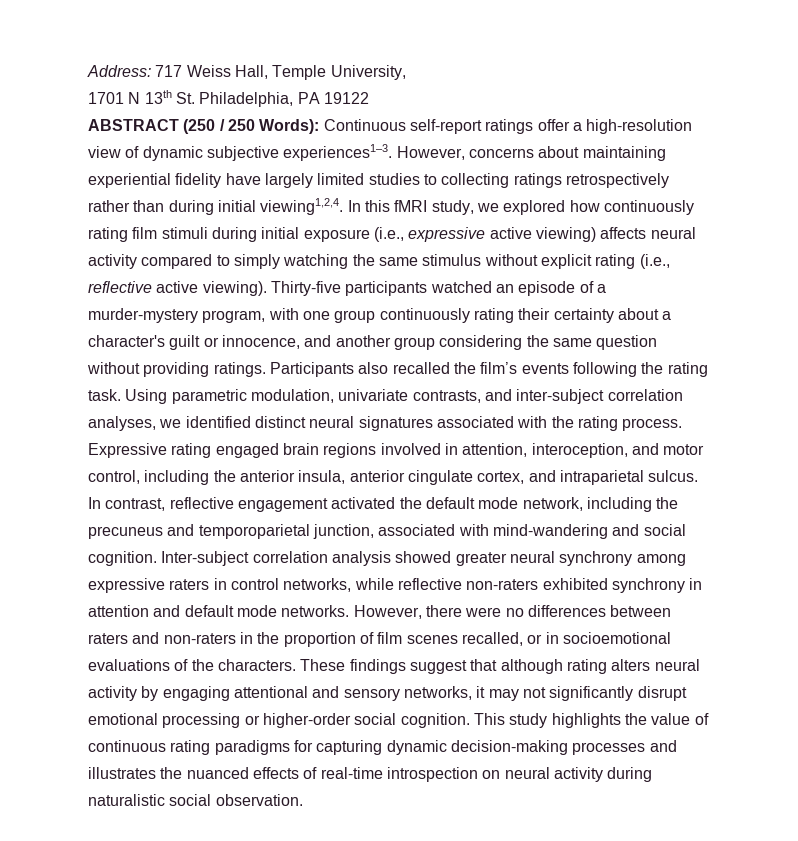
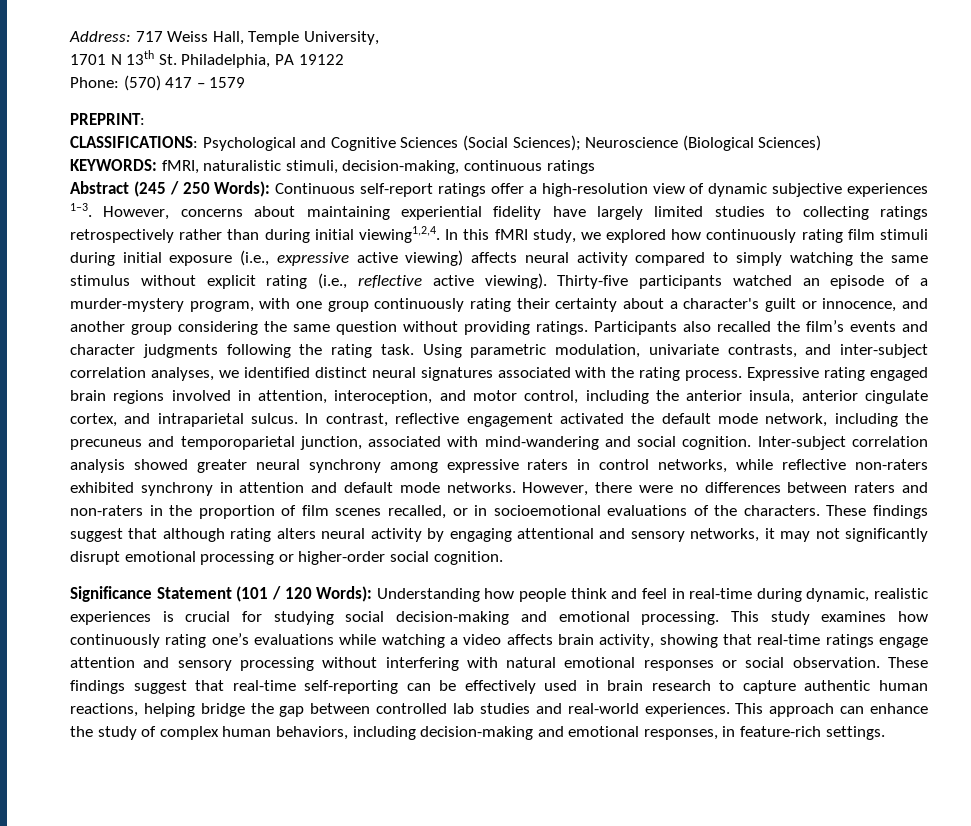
- ABSTRACT (250 / 250 Words): Continuous self-report ratings offer a high-resolution view of dynamic subjective experiences1–3.
+ Phone: (570) 417 – 1579
+ PREPRINT:
+ CLASSIFICATIONS: Psychological and Cognitive Sciences (Social Sciences); Neuroscience (Biological Sciences)
+ KEYWORDS: fMRI, naturalistic stimuli, decision-making, continuous ratings
+ Abstract (245 / 250 Words): Continuous self-report ratings offer a high-resolution view of dynamic subjective experiences 1–3.
- Participants also recalled the film’s events following the rating task.
+ Participants also recalled the film’s events and character judgments following the rating task.
- These findings suggest that although rating alters neural activity by engaging attentional and sensory networks, it may not significantly disrupt emotional processing or higher-order social cognition. This study highlights the value of continuous rating paradigms for capturing dynamic decision-making processes and illustrates the nuanced effects of real-time introspection on neural activity during naturalistic social observation.
+ These findings suggest that although rating alters neural activity by engaging attentional and sensory networks, it may not significantly disrupt emotional processing or higher-order social cognition.
+ Significance Statement (101 / 120 Words): Understanding how people think and feel in real-time during dynamic, realistic experiences is crucial for studying social decision-making and emotional processing. This study examines how continuously rating one’s evaluations while watching a video affects brain activity, showing that real-time ratings engage attention and sensory processing without interfering with natural emotional responses or social observation. These findings suggest that real-time self-reporting can be effectively used in brain research to capture authentic human reactions, helping bridge the gap between controlled lab studies and real-world experiences. This approach can enhance the study of complex human behaviors, including decision-making and emotional responses, in feature-rich settings.

